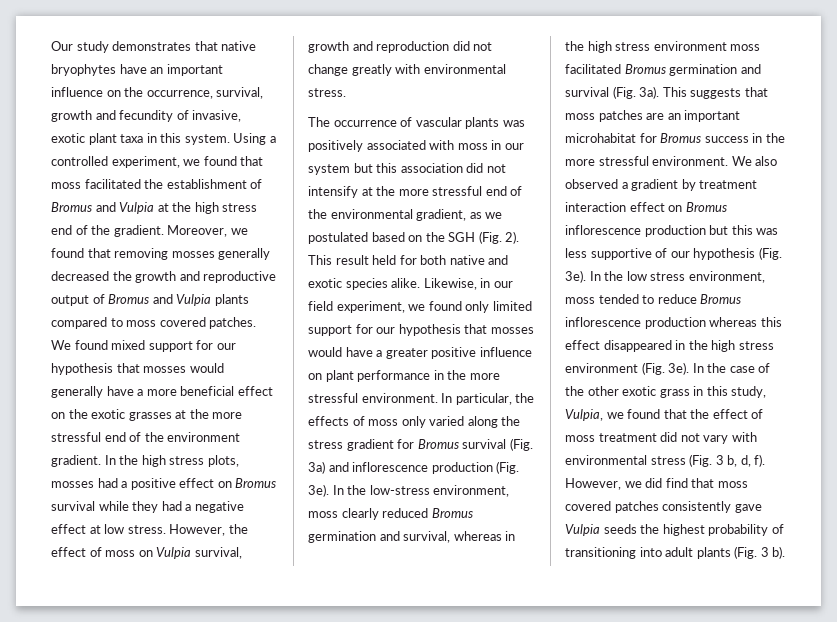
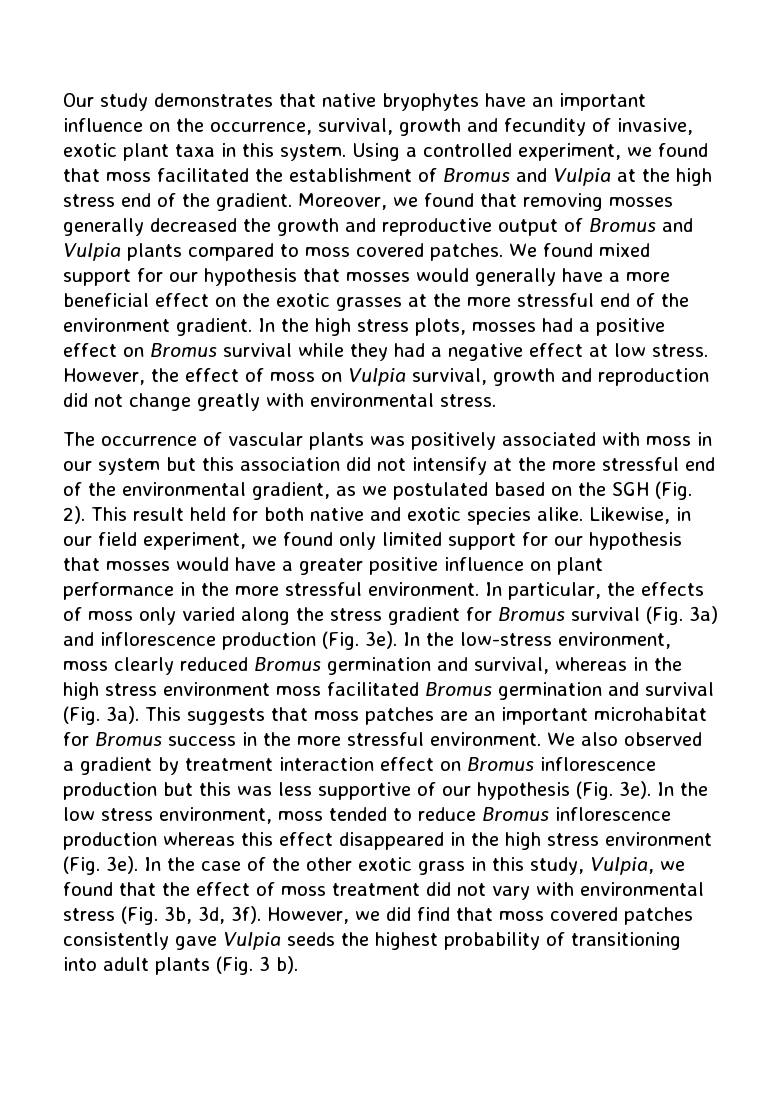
- In the case of the other exotic grass in this study, Vulpia, we found that the effect of moss treatment did not vary with environmental stress (Fig. 3 b, d, f).
+ In the case of the other exotic grass in this study, Vulpia, we found that the effect of moss treatment did not vary with environmental stress (Fig. 3b, 3d, 3f).

